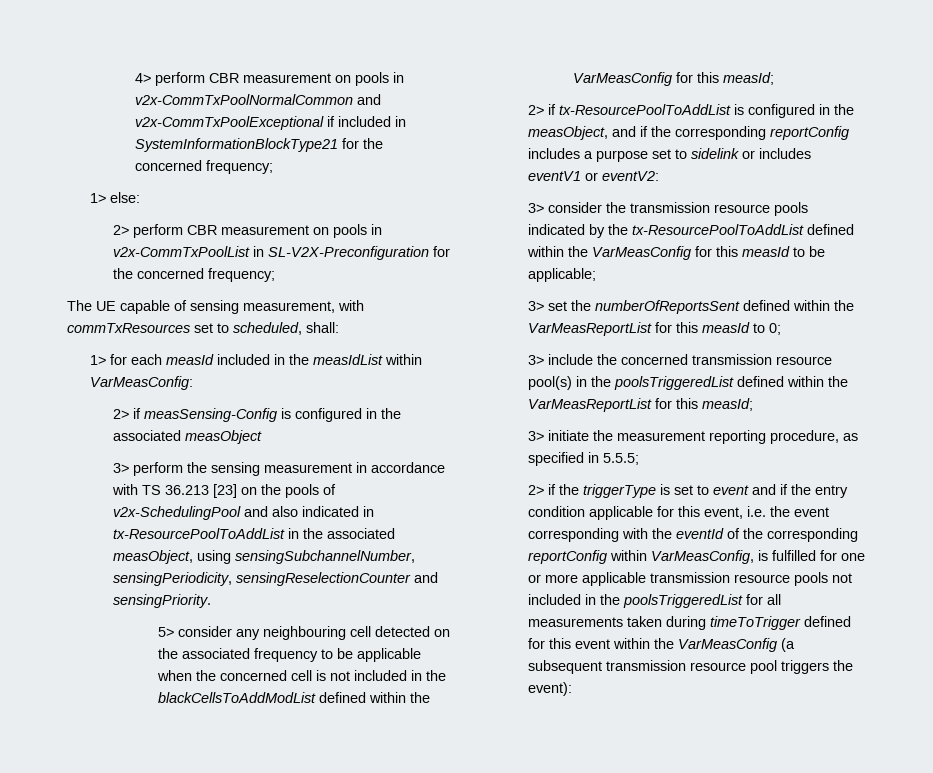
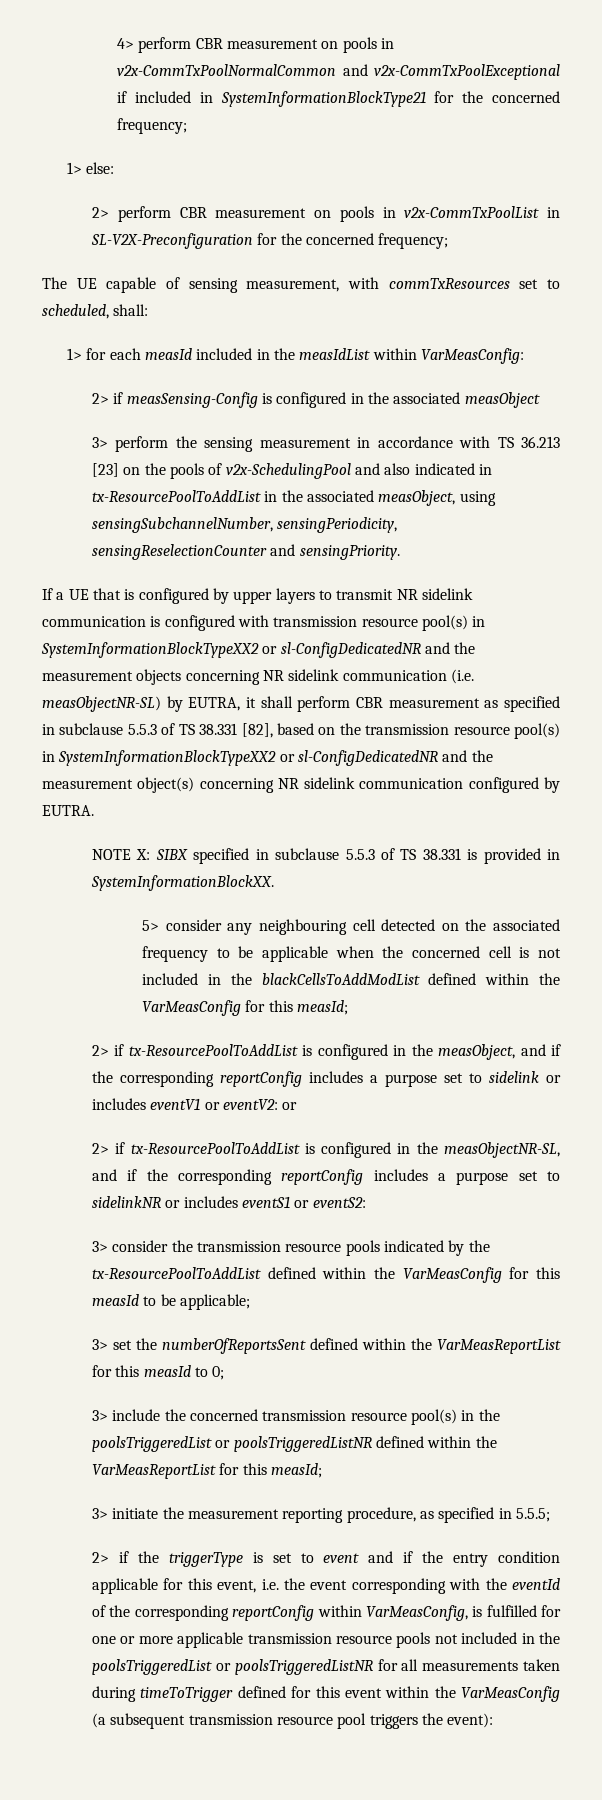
+ If a UE that is configured by upper layers to transmit NR sidelink communication is configured with transmission resource pool(s) in SystemInformationBlockTypeXX2 or sl-ConfigDedicatedNR and the measurement objects concerning NR sidelink communication (i.e. measObjectNR-SL) by EUTRA, it shall perform CBR measurement as specified in subclause 5.5.3 of TS 38.331 [82], based on the transmission resource pool(s) in SystemInformationBlockTypeXX2 or sl-ConfigDedicatedNR and the measurement object(s) concerning NR sidelink communication configured by EUTRA.
+ NOTE X: SIBX specified in subclause 5.5.3 of TS 38.331 is provided in SystemInformationBlockXX.
- 2> if tx-ResourcePoolToAddList is configured in the measObject, and if the corresponding reportConfig includes a purpose set to sidelink or includes eventV1 or eventV2:
+ 2> if tx-ResourcePoolToAddList is configured in the measObject, and if the corresponding reportConfig includes a purpose set to sidelink or includes eventV1 or eventV2: or
+ 2> if tx-ResourcePoolToAddList is configured in the measObjectNR-SL, and if the corresponding reportConfig includes a purpose set to sidelinkNR or includes eventS1 or eventS2:
- 3> include the concerned transmission resource pool(s) in the poolsTriggeredList defined within the VarMeasReportList for this measId;
+ 3> include the concerned transmission resource pool(s) in the poolsTriggeredList or poolsTriggeredListNR defined within the VarMeasReportList for this measId;
- 2> if the triggerType is set to event and if the entry condition applicable for this event, i.e. the event corresponding with the eventId of the corresponding reportConfig within VarMeasConfig, is fulfilled for one or more applicable transmission resource pools not included in the poolsTriggeredList for all measurements taken during timeToTrigger defined for this event within the VarMeasConfig (a subsequent transmission resource pool triggers the event):
+ 2> if the triggerType is set to event and if the entry condition applicable for this event, i.e. the event corresponding with the eventId of the corresponding reportConfig within VarMeasConfig, is fulfilled for one or more applicable transmission resource pools not included in the poolsTriggeredList or poolsTriggeredListNR for all measurements taken during timeToTrigger defined for this event within the VarMeasConfig (a subsequent transmission resource pool triggers the event):

